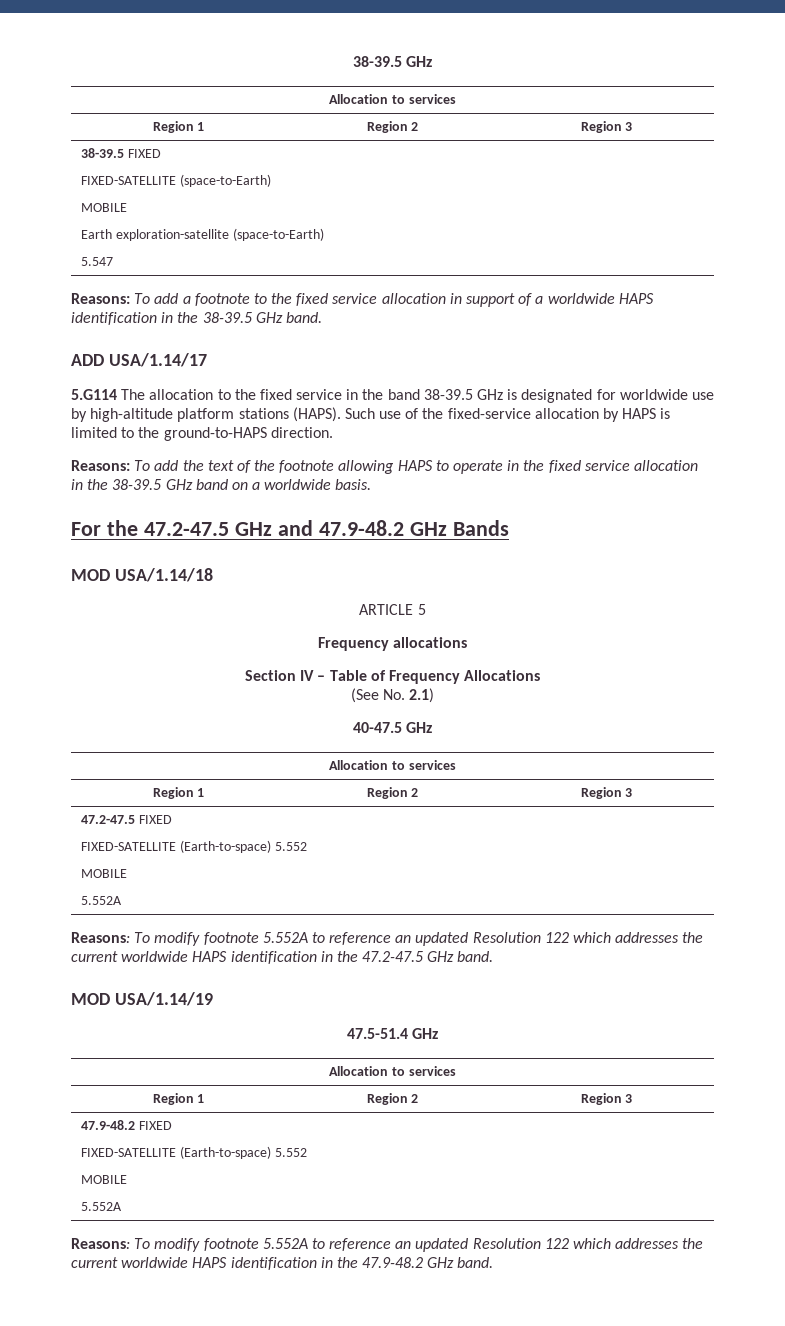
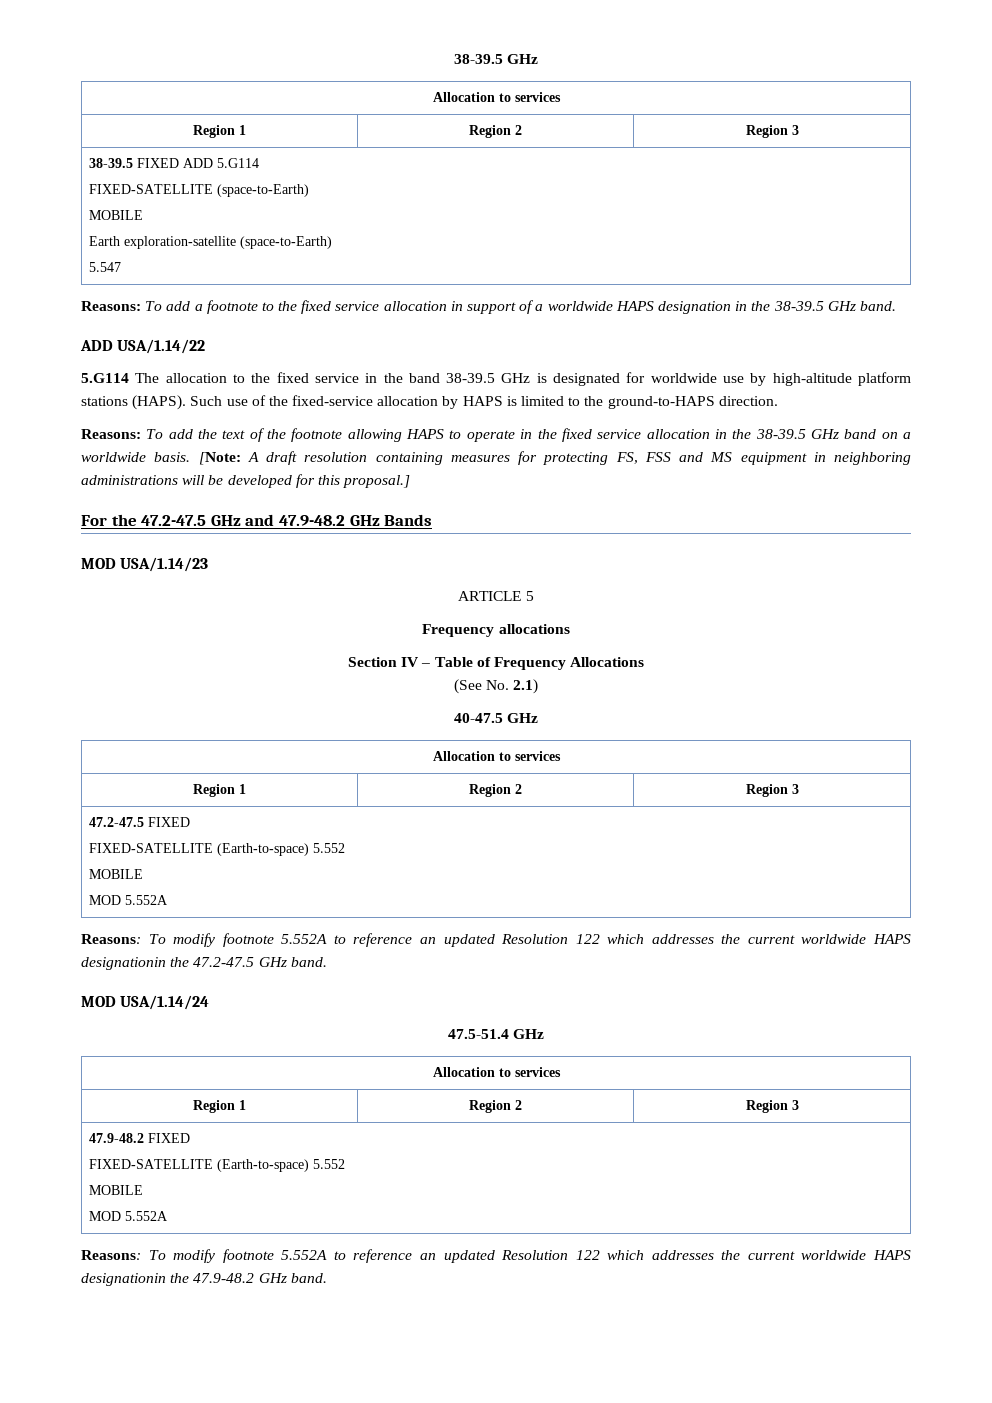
- 38-39.5 FIXED
+ 38-39.5 FIXED ADD 5.G114
- Reasons: To add a footnote to the fixed service allocation in support of a worldwide HAPS identification in the 38-39.5 GHz band.
+ Reasons: To add a footnote to the fixed service allocation in support of a worldwide HAPS designation in the 38-39.5 GHz band.
- ADD USA/1.14/17
+ ADD USA/1.14/22
+ [Note: A draft resolution containing measures for protecting FS, FSS and MS equipment in neighboring administrations will be developed for this proposal.]
- MOD USA/1.14/18
+ MOD USA/1.14/23
  47.2-47.5 FIXED
  FIXED-SATELLITE (Earth-to-space) 5.552
  MOBILE
- 5.552A
+ MOD 5.552A
- Reasons: To modify footnote 5.552A to reference an updated Resolution 122 which addresses the current worldwide HAPS identification in the 47.2-47.5 GHz band.
+ Reasons: To modify footnote 5.552A to reference an updated Resolution 122 which addresses the current worldwide HAPS designationin the 47.2-47.5 GHz band.
- MOD USA/1.14/19
+ MOD USA/1.14/24
  47.9-48.2 FIXED
  FIXED-SATELLITE (Earth-to-space) 5.552
  MOBILE
- 5.552A
+ MOD 5.552A
- Reasons: To modify footnote 5.552A to reference an updated Resolution 122 which addresses the current worldwide HAPS identification in the 47.9-48.2 GHz band.
+ Reasons: To modify footnote 5.552A to reference an updated Resolution 122 which addresses the current worldwide HAPS designationin the 47.9-48.2 GHz band.

